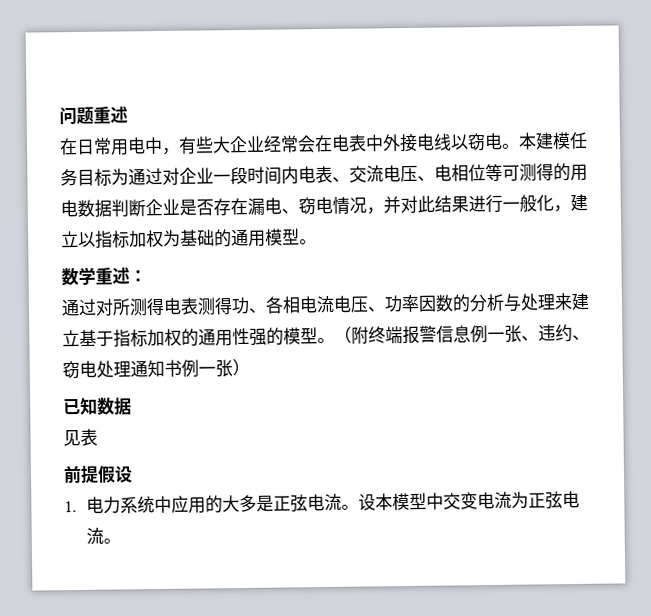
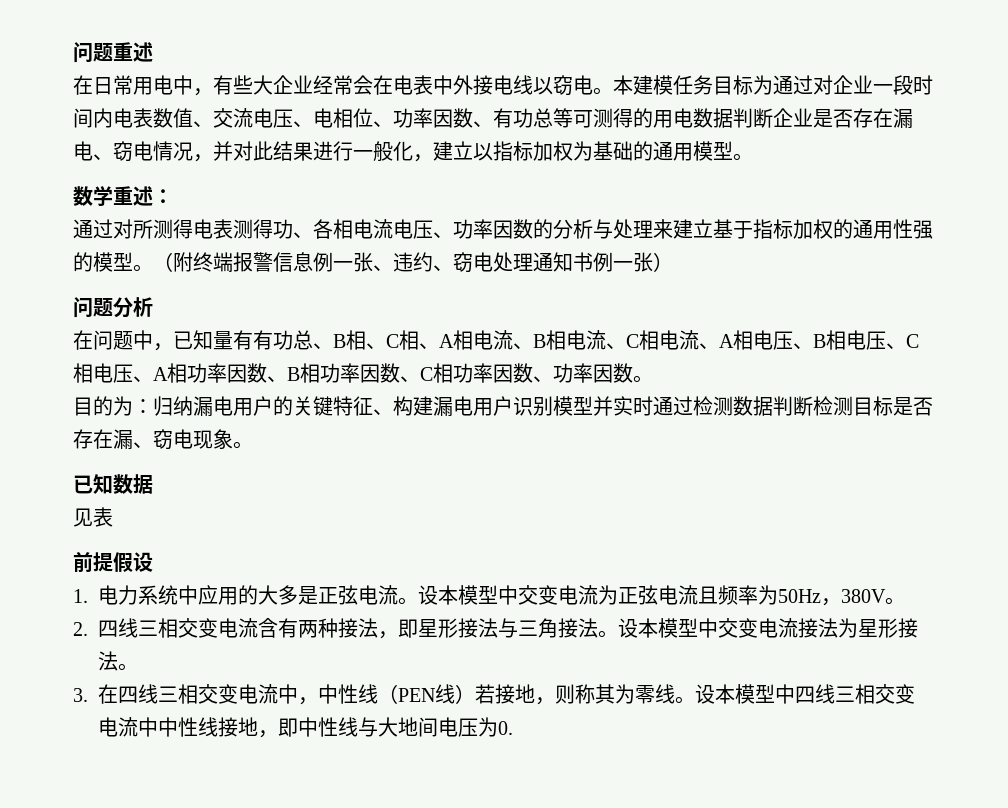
- 本建模任务目标为通过对企业一段时间内电表、交流电压、电相位等可测得的用电数据判断企业是否存在漏电、窃电情况，并对此结果进行一般化，建立以指标加权为基础的通用模型。
+ 本建模任务目标为通过对企业一段时间内电表数值、交流电压、电相位、功率因数、有功总等可测得的用电数据判断企业是否存在漏电、窃电情况，并对此结果进行一般化，建立以指标加权为基础的通用模型。
+ 问题分析
+ 在问题中，已知量有有功总、B相、C相、A相电流、B相电流、C相电流、A相电压、B相电压、C相电压、A相功率因数、B相功率因数、C相功率因数、功率因数。
+ 目的为：归纳漏电用户的关键特征、构建漏电用户识别模型并实时通过检测数据判断检测目标是否存在漏、窃电现象。
- 设本模型中交变电流为正弦电流。
+ 设本模型中交变电流为正弦电流且频率为50Hz，380V。
+ 2.四线三相交变电流含有两种接法，即星形接法与三角接法。设本模型中交变电流接法为星形接法。
+ 3.在四线三相交变电流中，中性线（PEN线）若接地，则称其为零线。设本模型中四线三相交变电流中中性线接地，即中性线与大地间电压为0.

